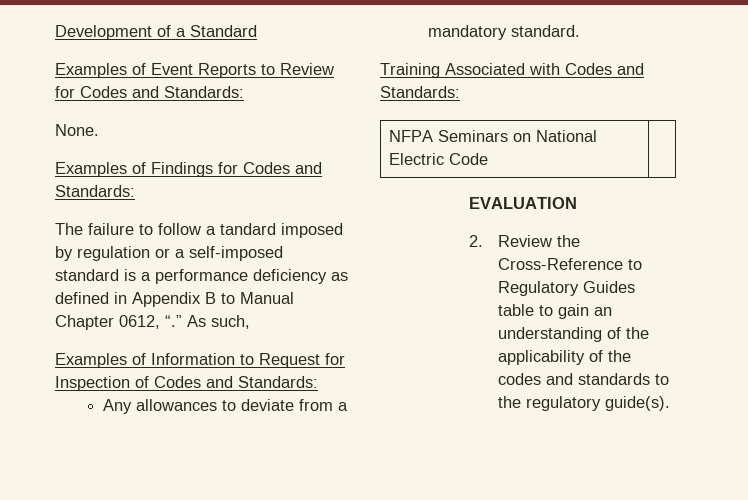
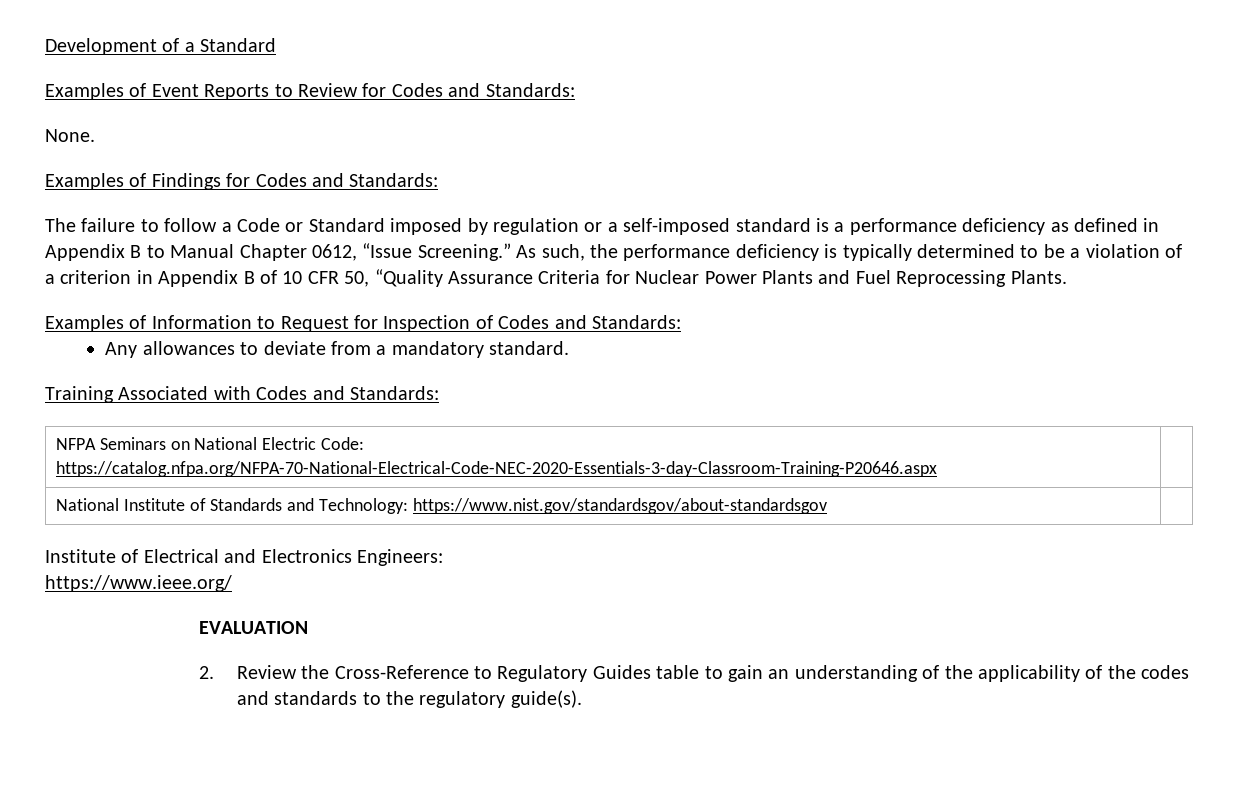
- The failure to follow a tandard imposed by regulation or a self-imposed standard is a performance deficiency as defined in Appendix B to Manual Chapter 0612, “.”
+ The failure to follow a Code or Standard imposed by regulation or a self-imposed standard is a performance deficiency as defined in Appendix B to Manual Chapter 0612, “Issue Screening.”
- As such,
+ As such, the performance deficiency is typically determined to be a violation of a criterion in Appendix B of 10 CFR 50, “Quality Assurance Criteria for Nuclear Power Plants and Fuel Reprocessing Plants.
- NFPA Seminars on National Electric Code |
+ NFPA Seminars on National Electric Code: https://catalog.nfpa.org/NFPA-70-National-Electrical-Code-NEC-2020-Essentials-3-day-Classroom-Training-P20646.aspx |
+ National Institute of Standards and Technology: https://www.nist.gov/standardsgov/about-standardsgov |
+ Institute of Electrical and Electronics Engineers:
+ https://www.ieee.org/

